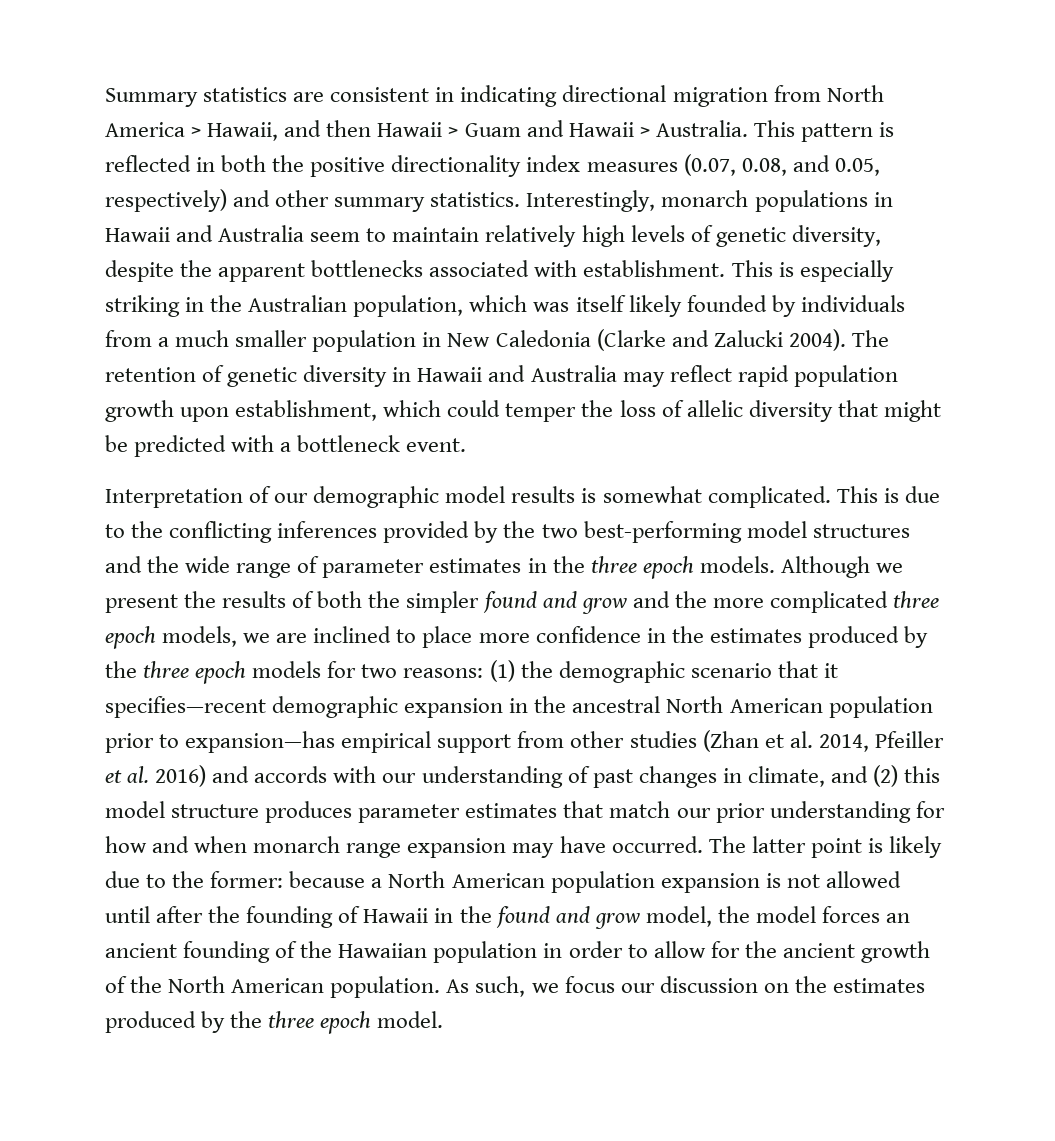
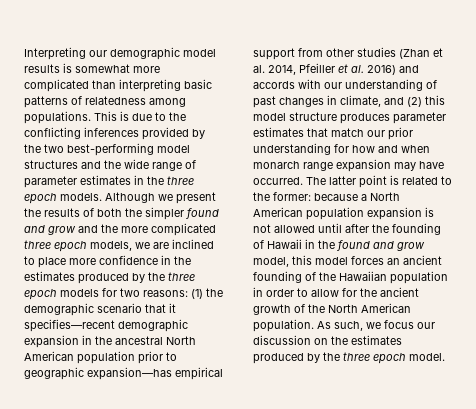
- Summary statistics are consistent in indicating directional migration from North America > Hawaii, and then Hawaii > Guam and Hawaii > Australia. This pattern is reflected in both the positive directionality index measures (0.07, 0.08, and 0.05, respectively) and other summary statistics. Interestingly, monarch populations in Hawaii and Australia seem to maintain relatively high levels of genetic diversity, despite the apparent bottlenecks associated with establishment. This is especially striking in the Australian population, which was itself likely founded by individuals from a much smaller population in New Caledonia (Clarke and Zalucki 2004). The retention of genetic diversity in Hawaii and Australia may reflect rapid population growth upon establishment, which could temper the loss of allelic diversity that might be predicted with a bottleneck event.
- Interpretation of our demographic model results is somewhat complicated.
+ Interpreting our demographic model results is somewhat more complicated than interpreting basic patterns of relatedness among populations.
- (1) the demographic scenario that it specifies—recent demographic expansion in the ancestral North American population prior to expansion—has empirical support from other studies (Zhan et al. 2014, Pfeiller et al. 2016) and accords with our understanding of past changes in climate, and (2) this model structure produces parameter estimates that match our prior understanding for how and when monarch range expansion may have occurred.
+ (1) the demographic scenario that it specifies—recent demographic expansion in the ancestral North American population prior to geographic expansion—has empirical support from other studies (Zhan et al. 2014, Pfeiller et al. 2016) and accords with our understanding of past changes in climate, and (2) this model structure produces parameter estimates that match our prior understanding for how and when monarch range expansion may have occurred.
- The latter point is likely due to the former: because a North American population expansion is not allowed until after the founding of Hawaii in the found and grow model, the model forces an ancient founding of the Hawaiian population in order to allow for the ancient growth of the North American population.
+ The latter point is related to the former: because a North American population expansion is not allowed until after the founding of Hawaii in the found and grow model, this model forces an ancient founding of the Hawaiian population in order to allow for the ancient growth of the North American population.

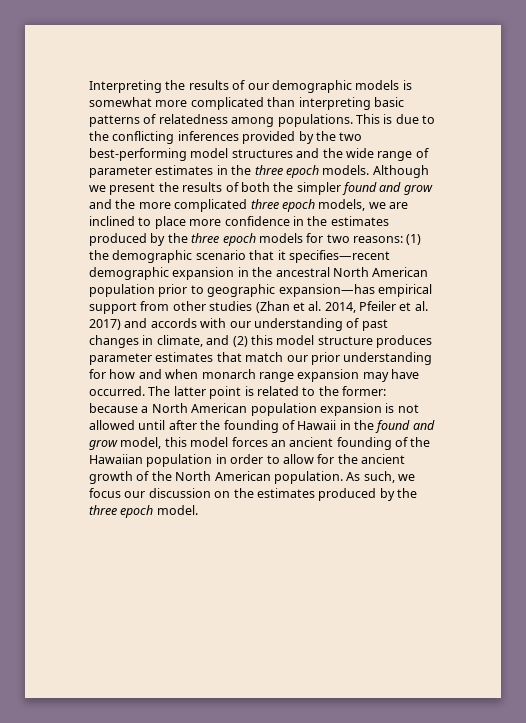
- Interpreting our demographic model results is somewhat more complicated than interpreting basic patterns of relatedness among populations.
+ Interpreting the results of our demographic models is somewhat more complicated than interpreting basic patterns of relatedness among populations.
- (1) the demographic scenario that it specifies—recent demographic expansion in the ancestral North American population prior to geographic expansion—has empirical support from other studies (Zhan et al. 2014, Pfeiller et al. 2016) and accords with our understanding of past changes in climate, and (2) this model structure produces parameter estimates that match our prior understanding for how and when monarch range expansion may have occurred.
+ (1) the demographic scenario that it specifies—recent demographic expansion in the ancestral North American population prior to geographic expansion—has empirical support from other studies (Zhan et al. 2014, Pfeiler et al. 2017) and accords with our understanding of past changes in climate, and (2) this model structure produces parameter estimates that match our prior understanding for how and when monarch range expansion may have occurred.

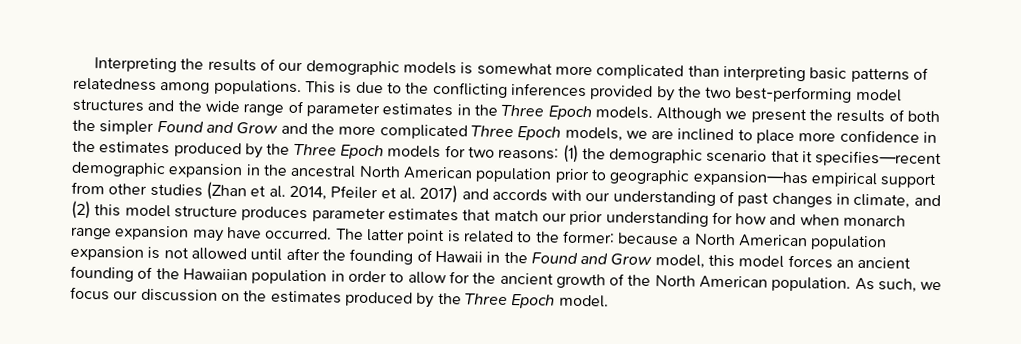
- This is due to the conflicting inferences provided by the two best-performing model structures and the wide range of parameter estimates in the three epoch models.
+ This is due to the conflicting inferences provided by the two best-performing model structures and the wide range of parameter estimates in the Three Epoch models.
- Although we present the results of both the simpler found and grow and the more complicated three epoch models, we are inclined to place more confidence in the estimates produced by the three epoch models for two reasons:
+ Although we present the results of both the simpler Found and Grow and the more complicated Three Epoch models, we are inclined to place more confidence in the estimates produced by the Three Epoch models for two reasons:
- The latter point is related to the former: because a North American population expansion is not allowed until after the founding of Hawaii in the found and grow model, this model forces an ancient founding of the Hawaiian population in order to allow for the ancient growth of the North American population.
+ The latter point is related to the former: because a North American population expansion is not allowed until after the founding of Hawaii in the Found and Grow model, this model forces an ancient founding of the Hawaiian population in order to allow for the ancient growth of the North American population.
- As such, we focus our discussion on the estimates produced by the three epoch model.
+ As such, we focus our discussion on the estimates produced by the Three Epoch model.

